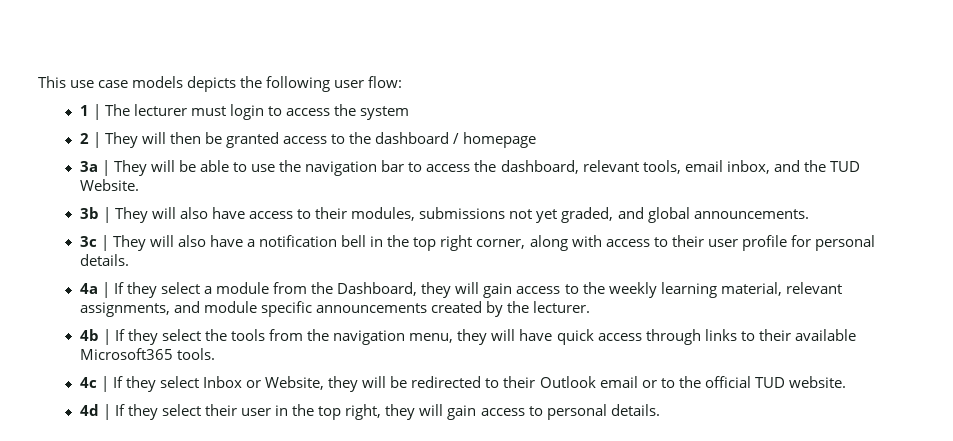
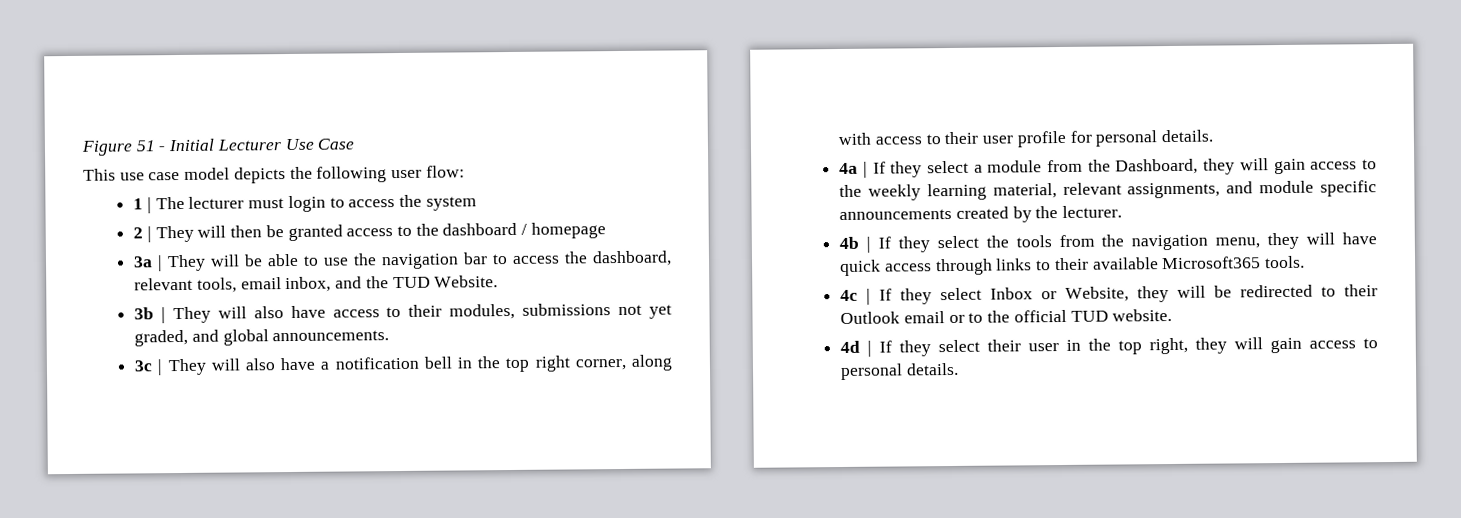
+ Figure 51 - Initial Lecturer Use Case
- This use case models depicts the following user flow:
+ This use case model depicts the following user flow:

